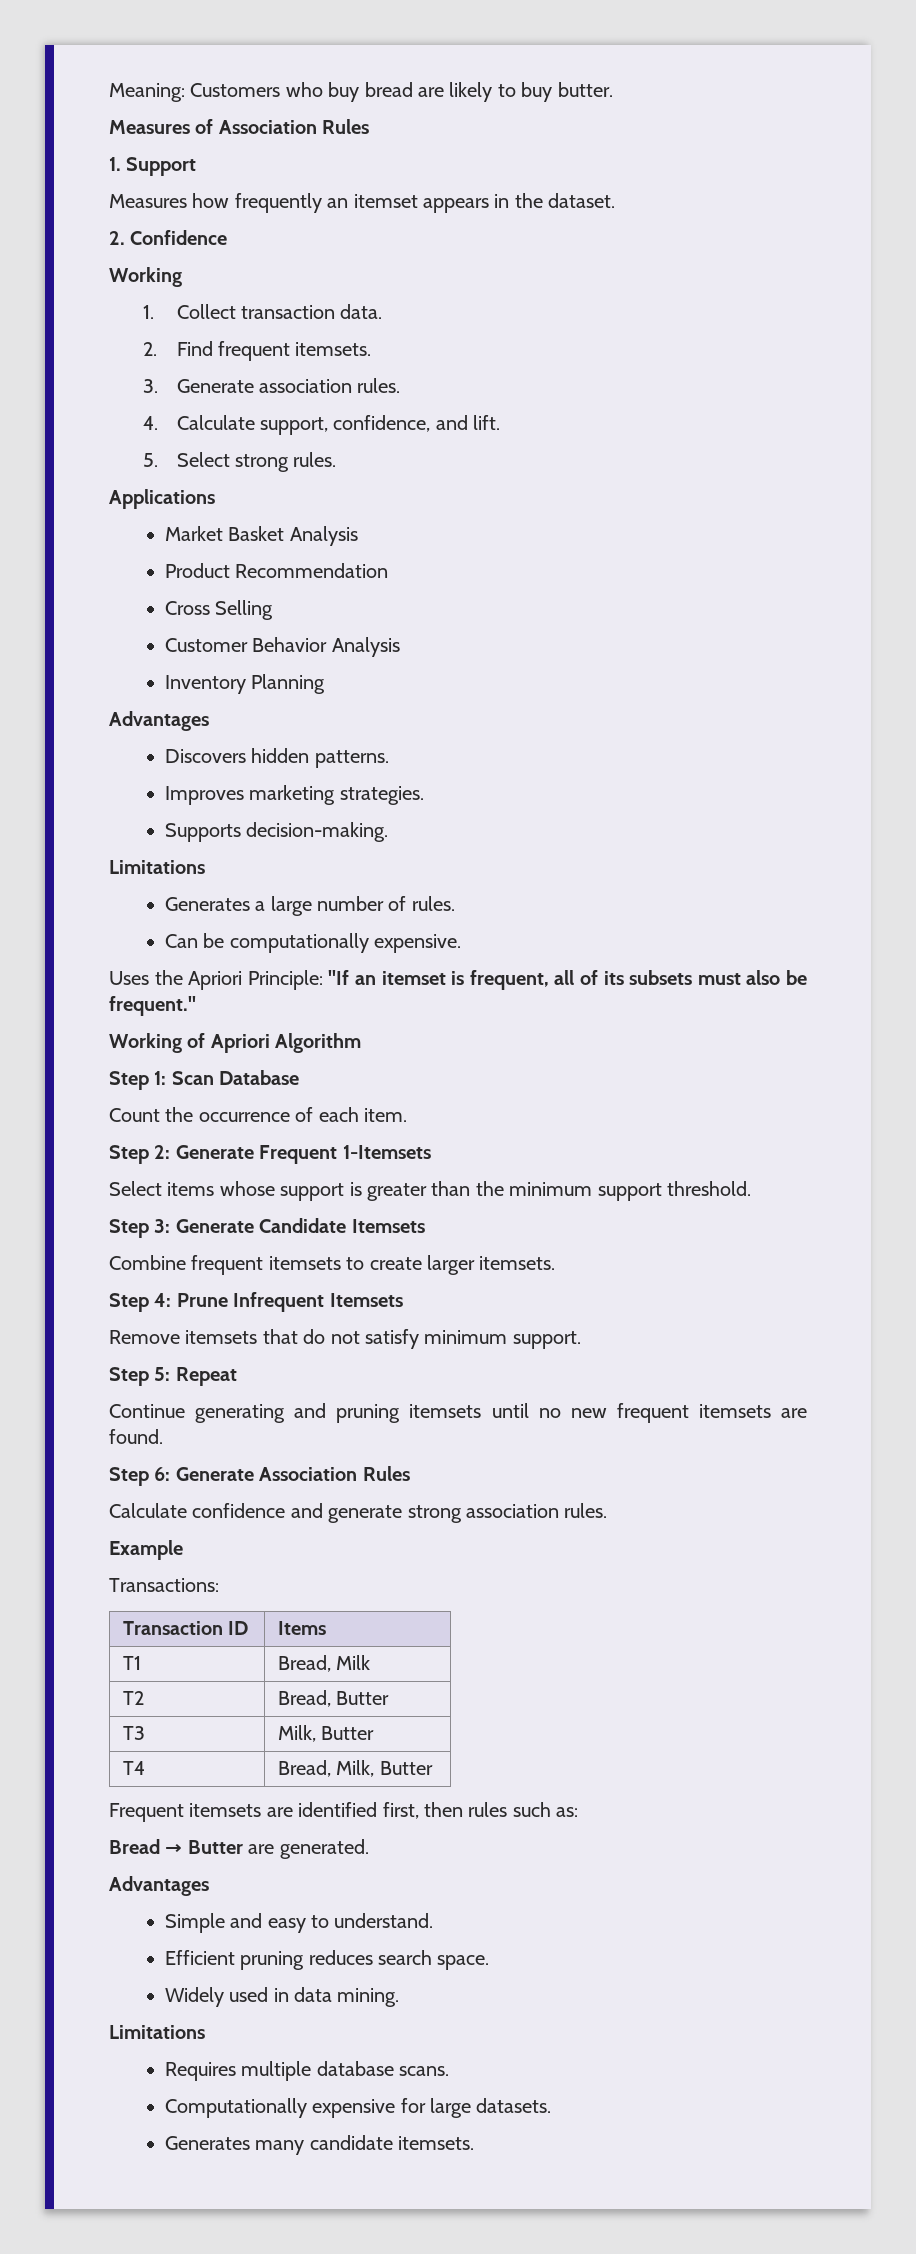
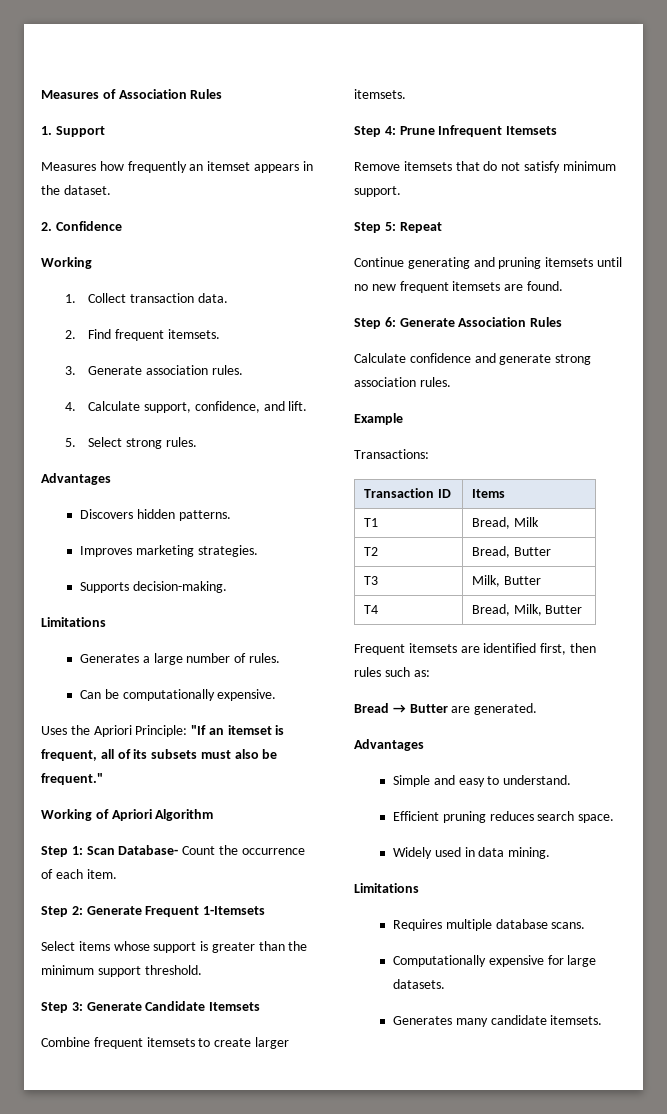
- Meaning: Customers who buy bread are likely to buy butter.
- Applications
- Market Basket Analysis
- Product Recommendation
- Cross Selling
- Customer Behavior Analysis
- Inventory Planning
- Step 1: Scan Database
- Count the occurrence of each item.
+ Step 1: Scan Database- Count the occurrence of each item.

